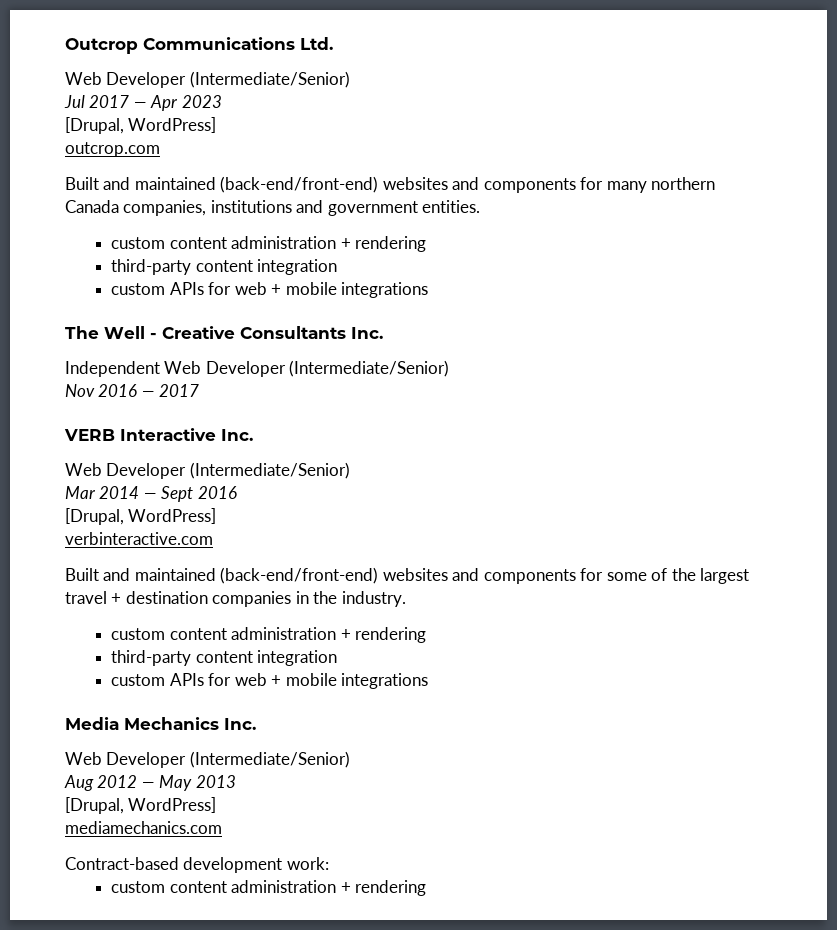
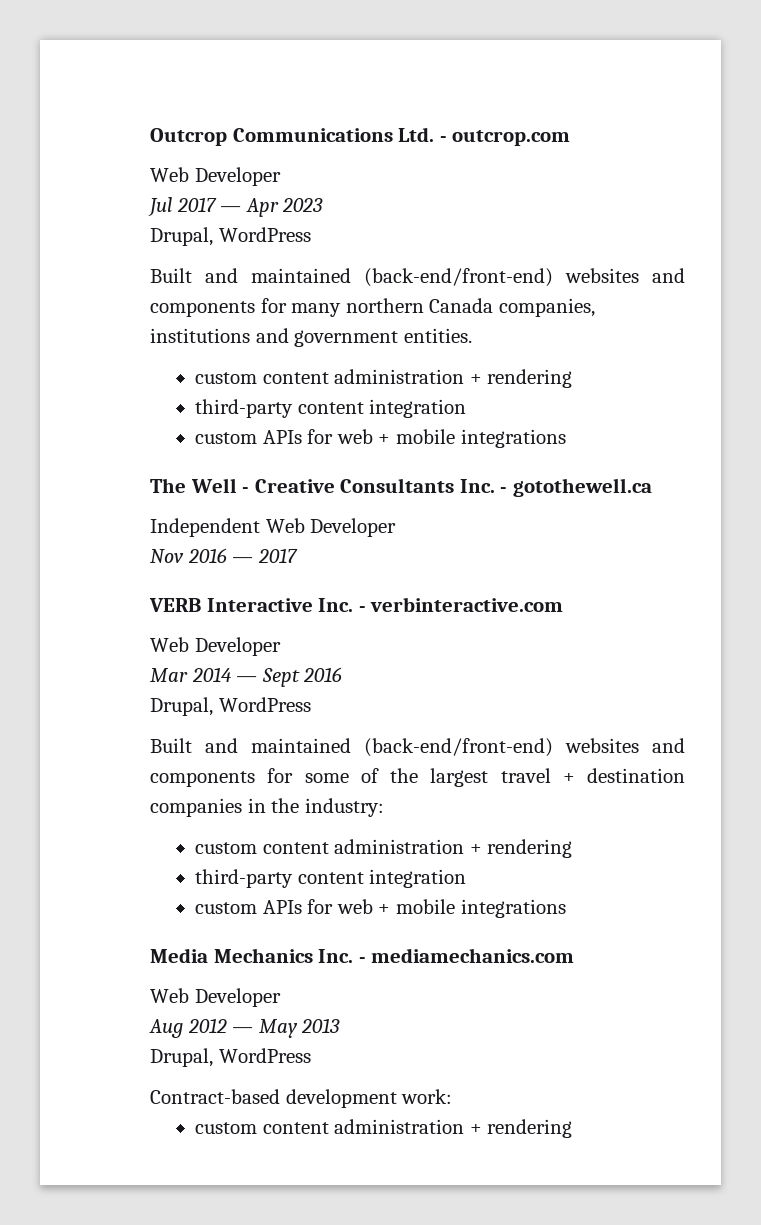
- Outcrop Communications Ltd.
- Web Developer (Intermediate/Senior)
+ Outcrop Communications Ltd. - outcrop.com
+ Web Developer
  Jul 2017 — Apr 2023
- [Drupal, WordPress]
- outcrop.com
+ Drupal, WordPress
- The Well - Creative Consultants Inc.
+ The Well - Creative Consultants Inc. - gotothewell.ca
- Independent Web Developer (Intermediate/Senior)
+ Independent Web Developer
- VERB Interactive Inc.
- Web Developer (Intermediate/Senior)
+ VERB Interactive Inc. - verbinteractive.com
+ Web Developer
  Mar 2014 — Sept 2016
- [Drupal, WordPress]
- verbinteractive.com
+ Drupal, WordPress
- Built and maintained (back-end/front-end) websites and components for some of the largest travel + destination companies in the industry.
+ Built and maintained (back-end/front-end) websites and components for some of the largest travel + destination companies in the industry:
- Media Mechanics Inc.
- Web Developer (Intermediate/Senior)
+ Media Mechanics Inc. - mediamechanics.com
+ Web Developer
  Aug 2012 — May 2013
- [Drupal, WordPress]
- mediamechanics.com
+ Drupal, WordPress

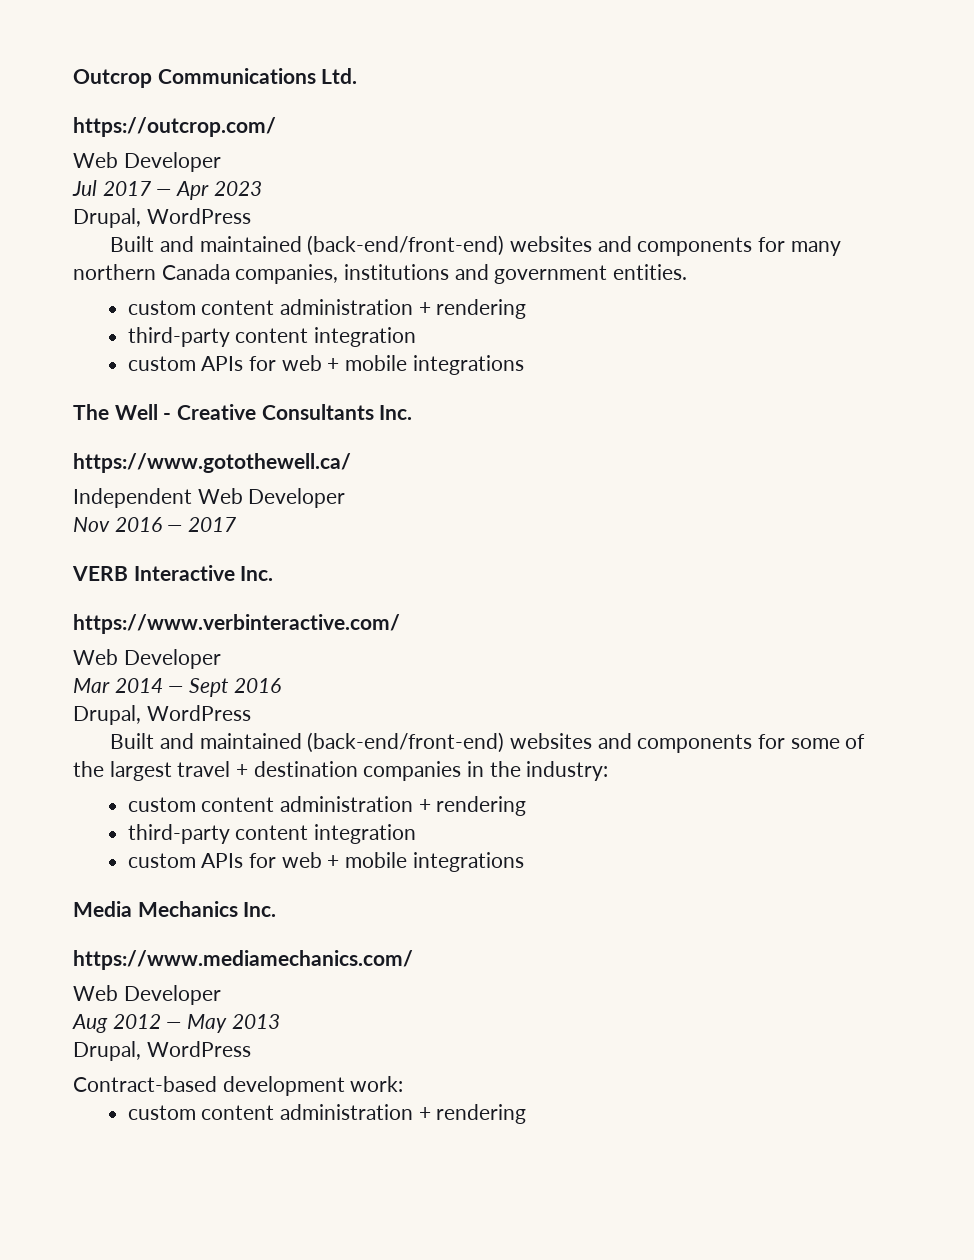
- Outcrop Communications Ltd. - outcrop.com
+ Outcrop Communications Ltd.
+ https://outcrop.com/
- The Well - Creative Consultants Inc. - gotothewell.ca
+ The Well - Creative Consultants Inc.
+ https://www.gotothewell.ca/
- VERB Interactive Inc. - verbinteractive.com
+ VERB Interactive Inc.
+ https://www.verbinteractive.com/
- Media Mechanics Inc. - mediamechanics.com
+ Media Mechanics Inc.
+ https://www.mediamechanics.com/

